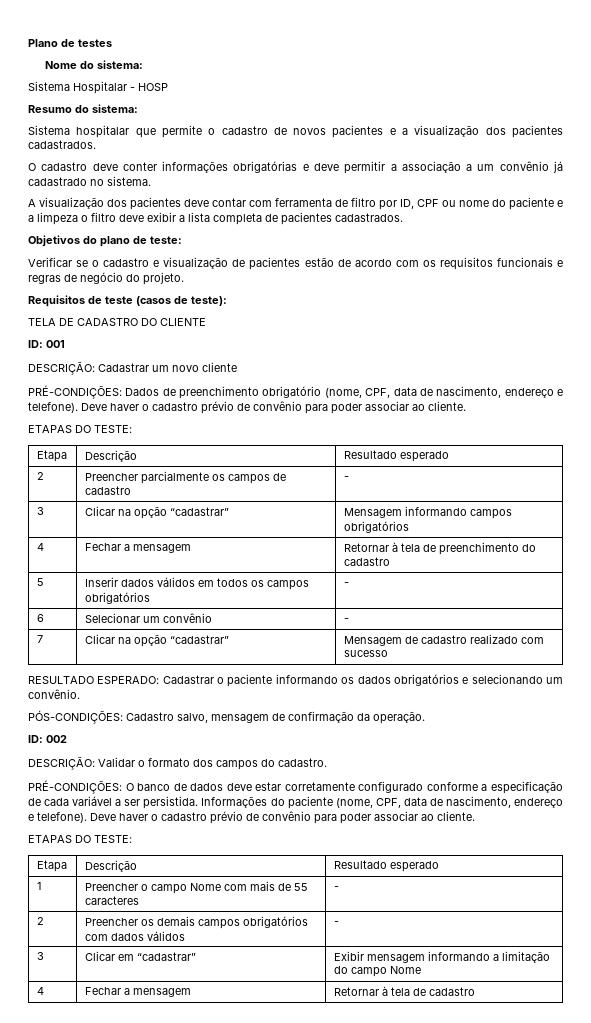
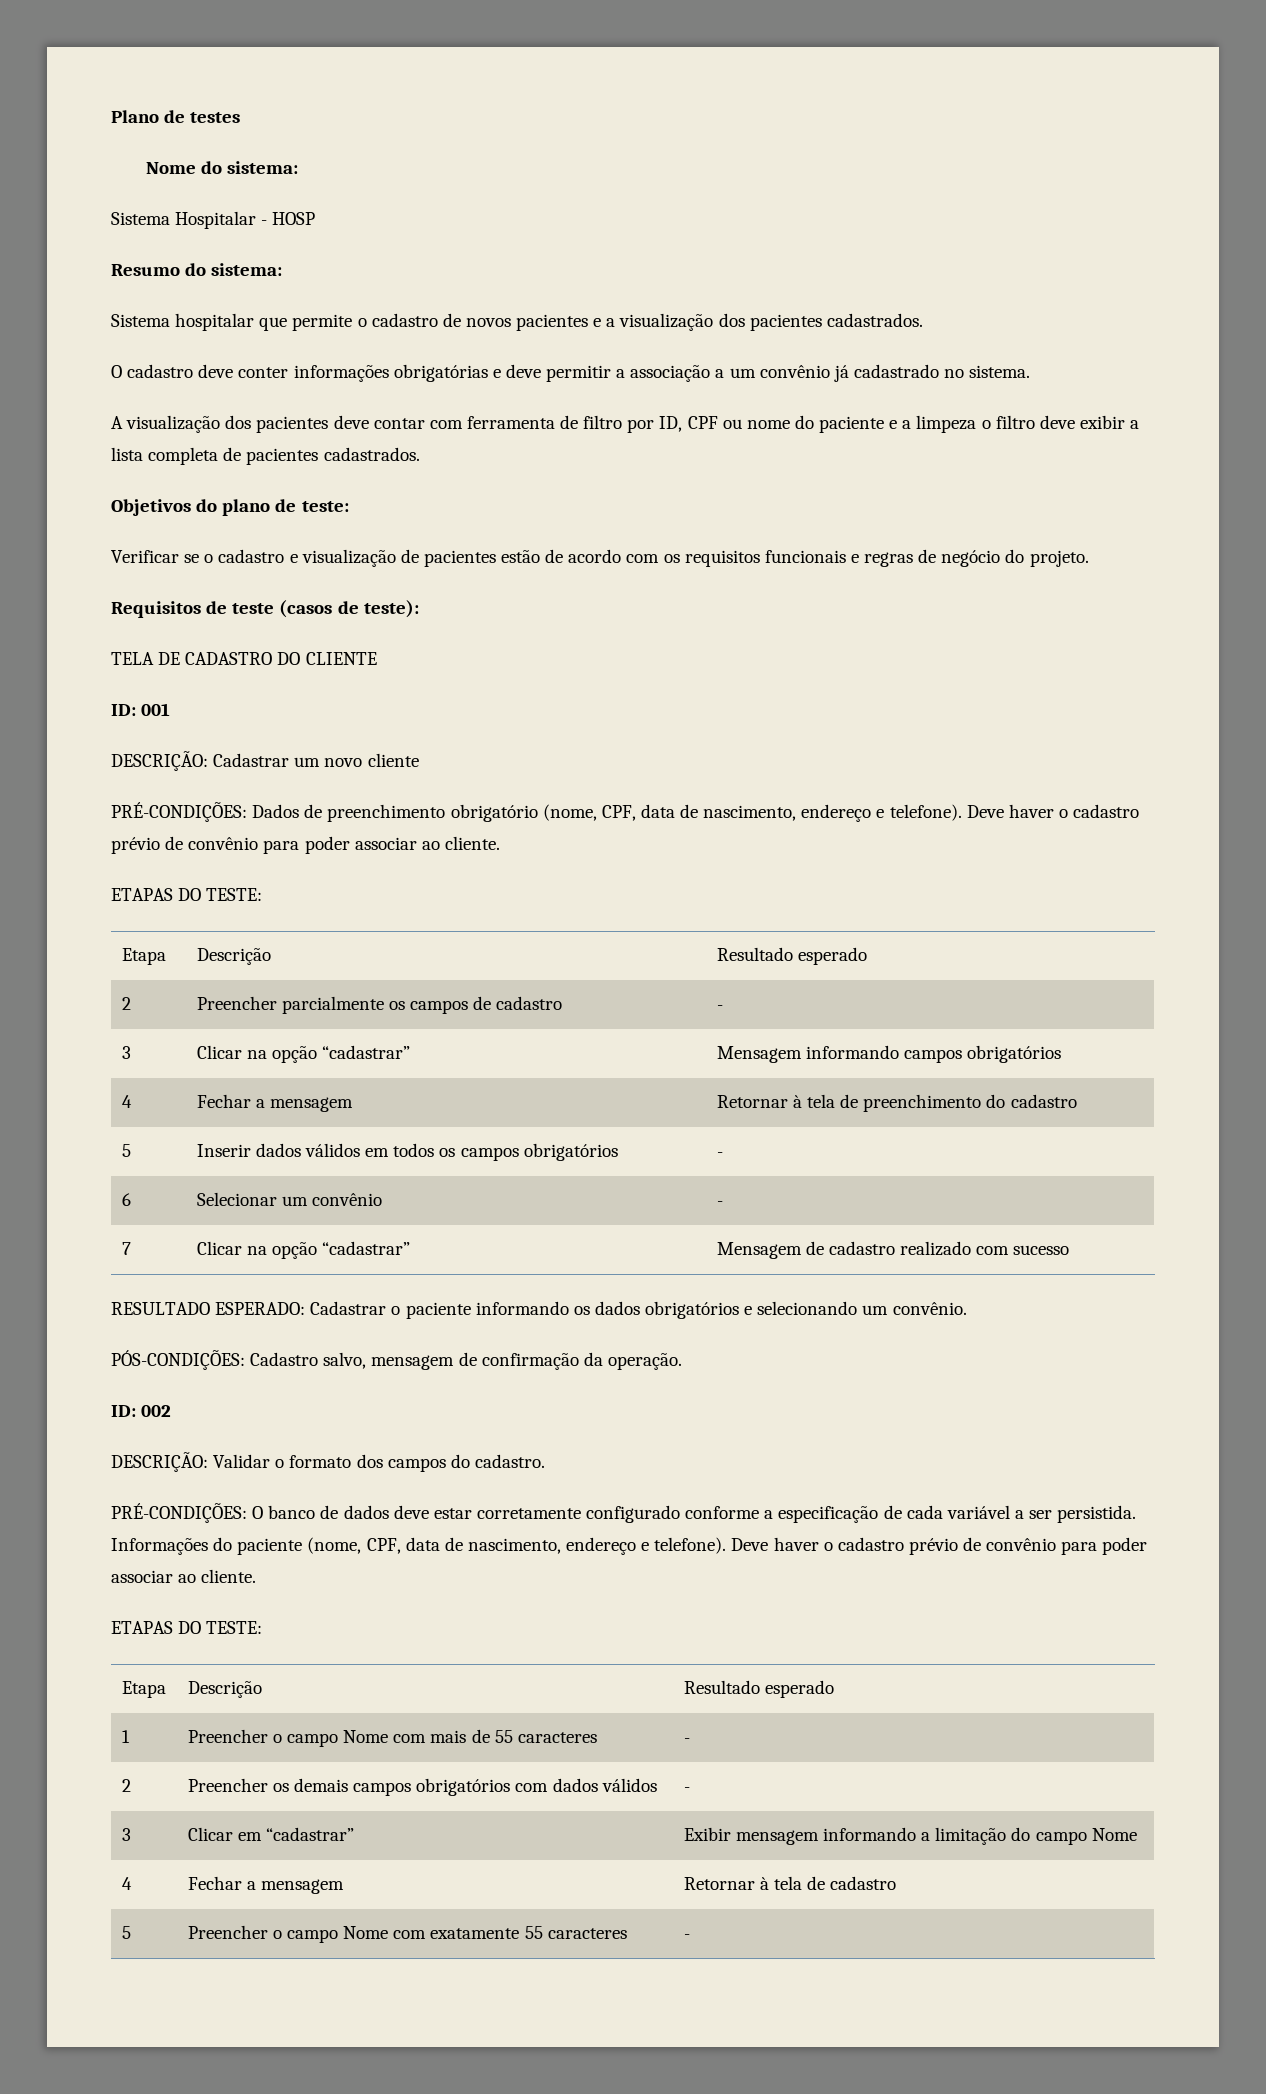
+ 5 | Preencher o campo Nome com exatamente 55 caracteres | -

